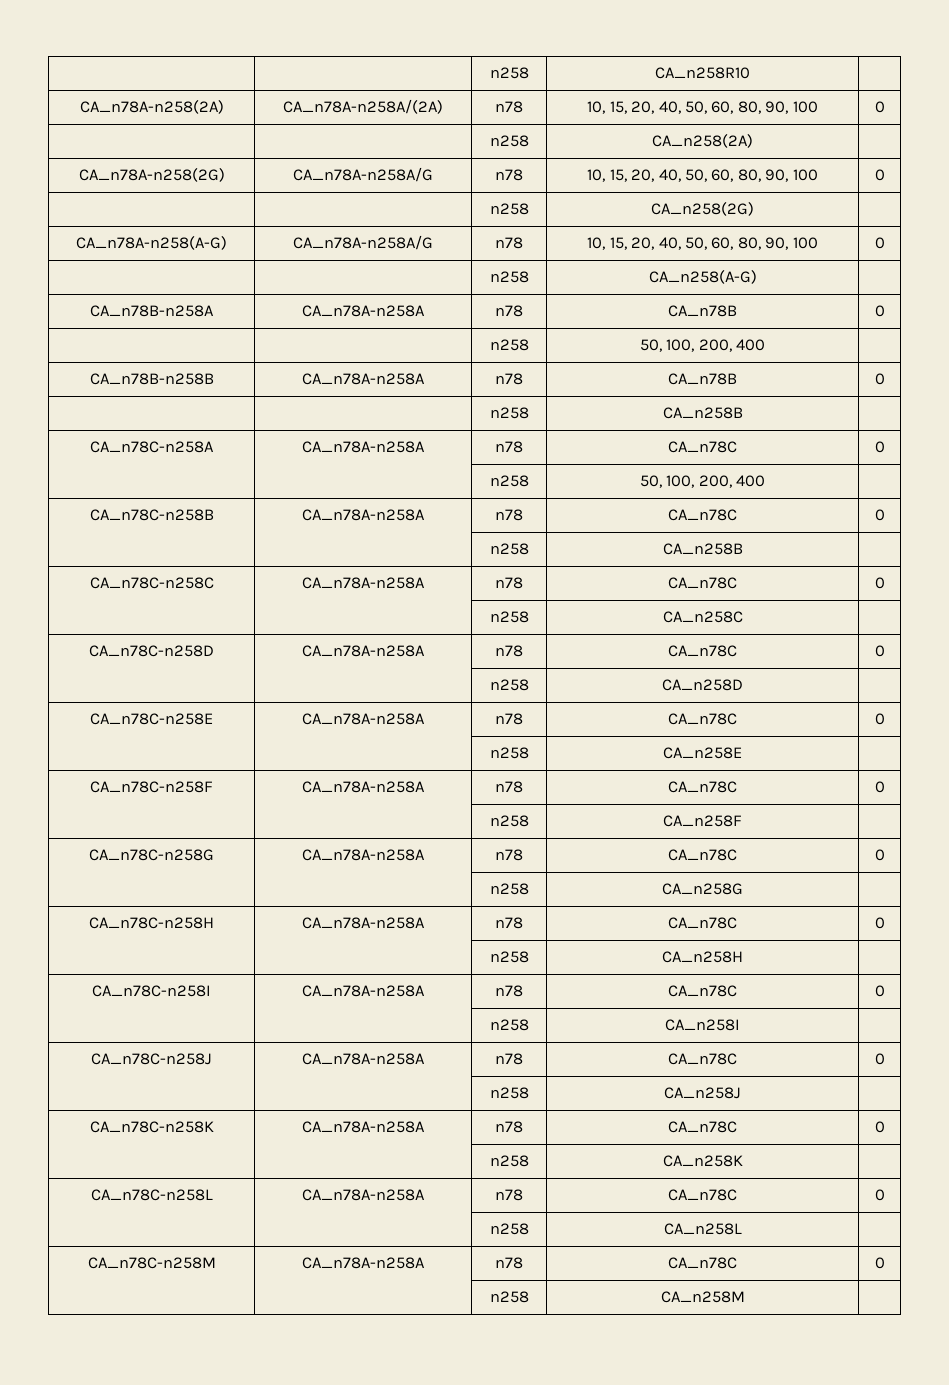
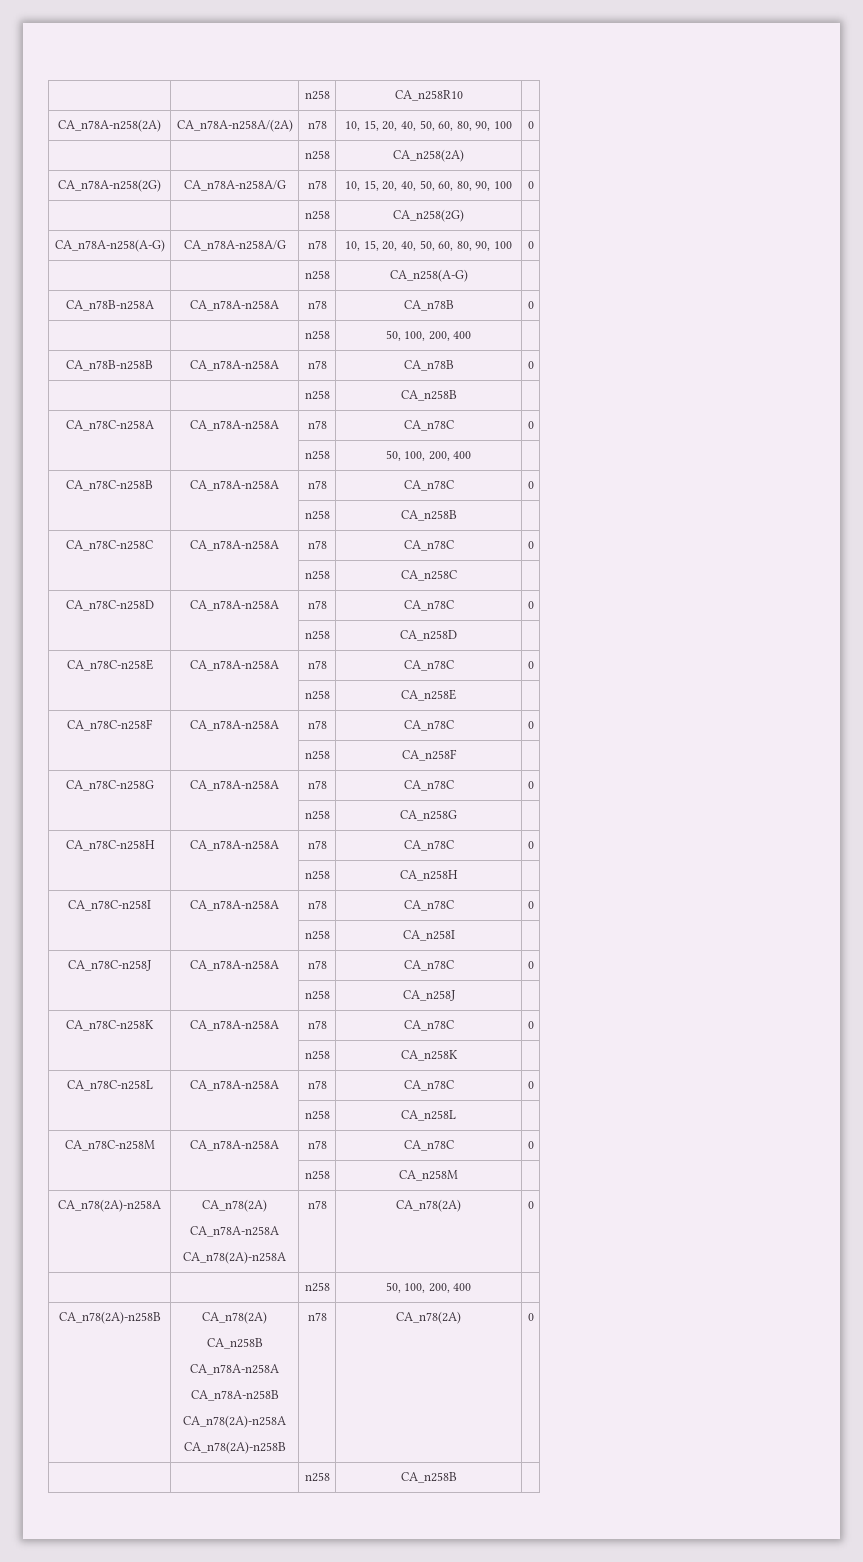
+ CA_n78(2A)-n258A | CA_n78(2A)
+ CA_n78A-n258A
+ CA_n78(2A)-n258A | n78 | CA_n78(2A) | 0
+ | | n258 | 50, 100, 200, 400 |
+ CA_n78(2A)-n258B | CA_n78(2A)
+ CA_n258B
+ CA_n78A-n258A
+ CA_n78A-n258B
+ CA_n78(2A)-n258A
+ CA_n78(2A)-n258B | n78 | CA_n78(2A) | 0
+ | | n258 | CA_n258B |

